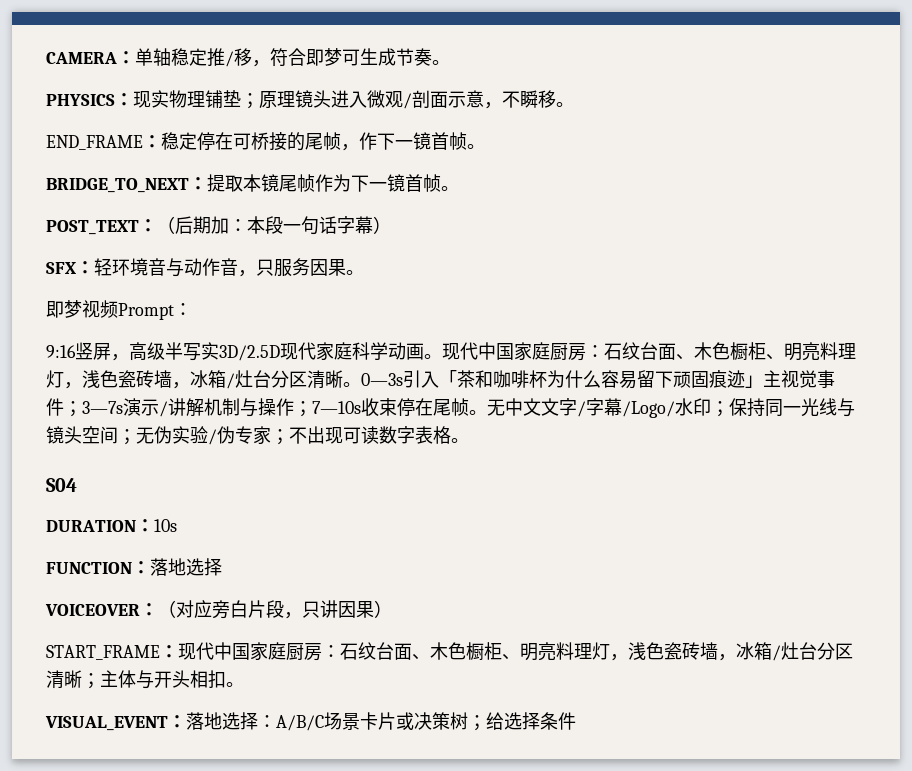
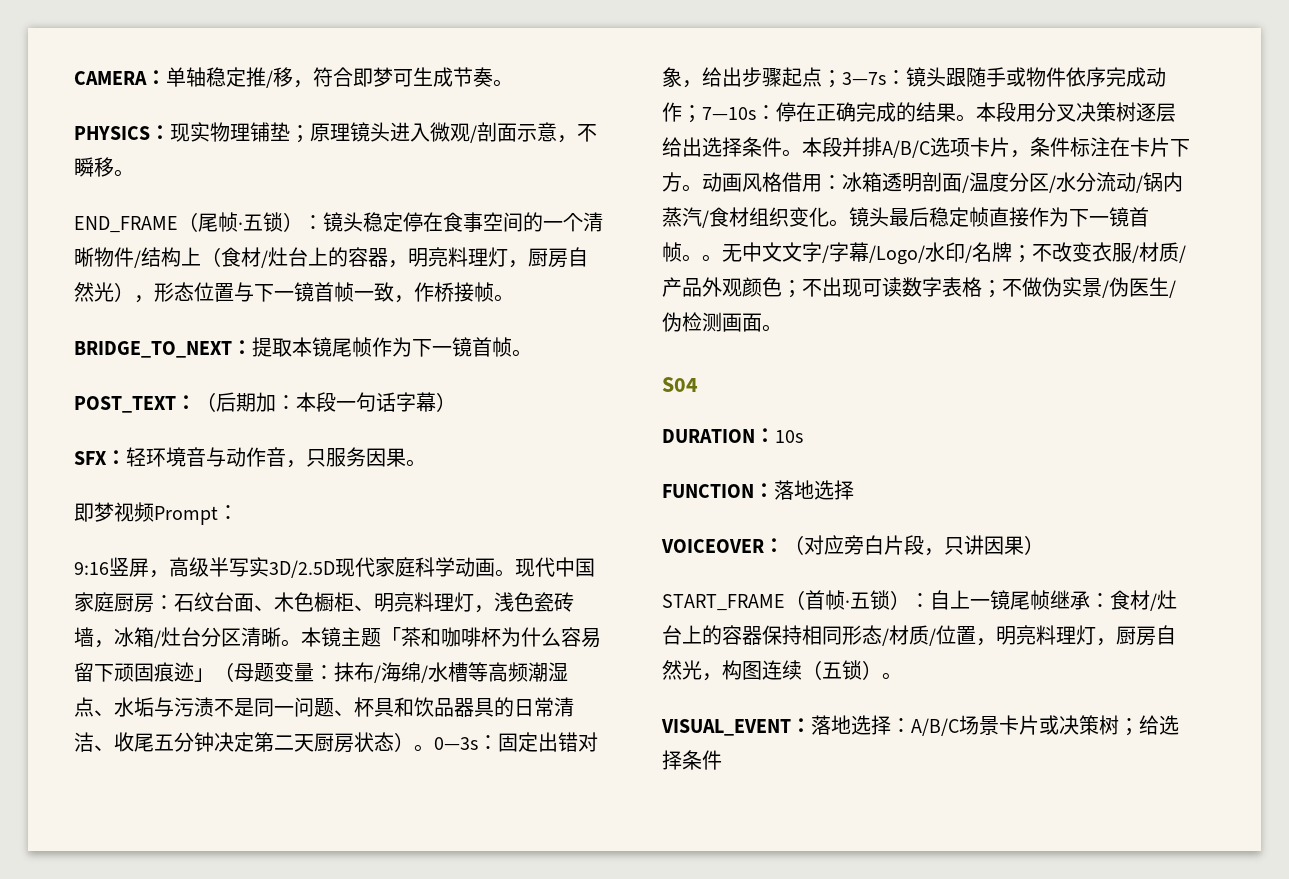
- END_FRAME：稳定停在可桥接的尾帧，作下一镜首帧。
+ END_FRAME（尾帧·五锁）：镜头稳定停在食事空间的一个清晰物件/结构上（食材/灶台上的容器，明亮料理灯，厨房自然光），形态位置与下一镜首帧一致，作桥接帧。
- 0—3s引入「茶和咖啡杯为什么容易留下顽固痕迹」主视觉事件；3—7s演示/讲解机制与操作；7—10s收束停在尾帧。
+ 本镜主题「茶和咖啡杯为什么容易留下顽固痕迹」（母题变量：抹布/海绵/水槽等高频潮湿点、水垢与污渍不是同一问题、杯具和饮品器具的日常清洁、收尾五分钟决定第二天厨房状态）。0—3s：固定出错对象，给出步骤起点；3—7s：镜头跟随手或物件依序完成动作；7—10s：停在正确完成的结果。本段用分叉决策树逐层给出选择条件。本段并排A/B/C选项卡片，条件标注在卡片下方。动画风格借用：冰箱透明剖面/温度分区/水分流动/锅内蒸汽/食材组织变化。镜头最后稳定帧直接作为下一镜首帧。。
- 无中文文字/字幕/Logo/水印；保持同一光线与镜头空间；无伪实验/伪专家；不出现可读数字表格。
+ 无中文文字/字幕/Logo/水印/名牌；不改变衣服/材质/产品外观颜色；不出现可读数字表格；不做伪实景/伪医生/伪检测画面。
- START_FRAME：现代中国家庭厨房：石纹台面、木色橱柜、明亮料理灯，浅色瓷砖墙，冰箱/灶台分区清晰；主体与开头相扣。
+ START_FRAME（首帧·五锁）：自上一镜尾帧继承：食材/灶台上的容器保持相同形态/材质/位置，明亮料理灯，厨房自然光，构图连续（五锁）。

